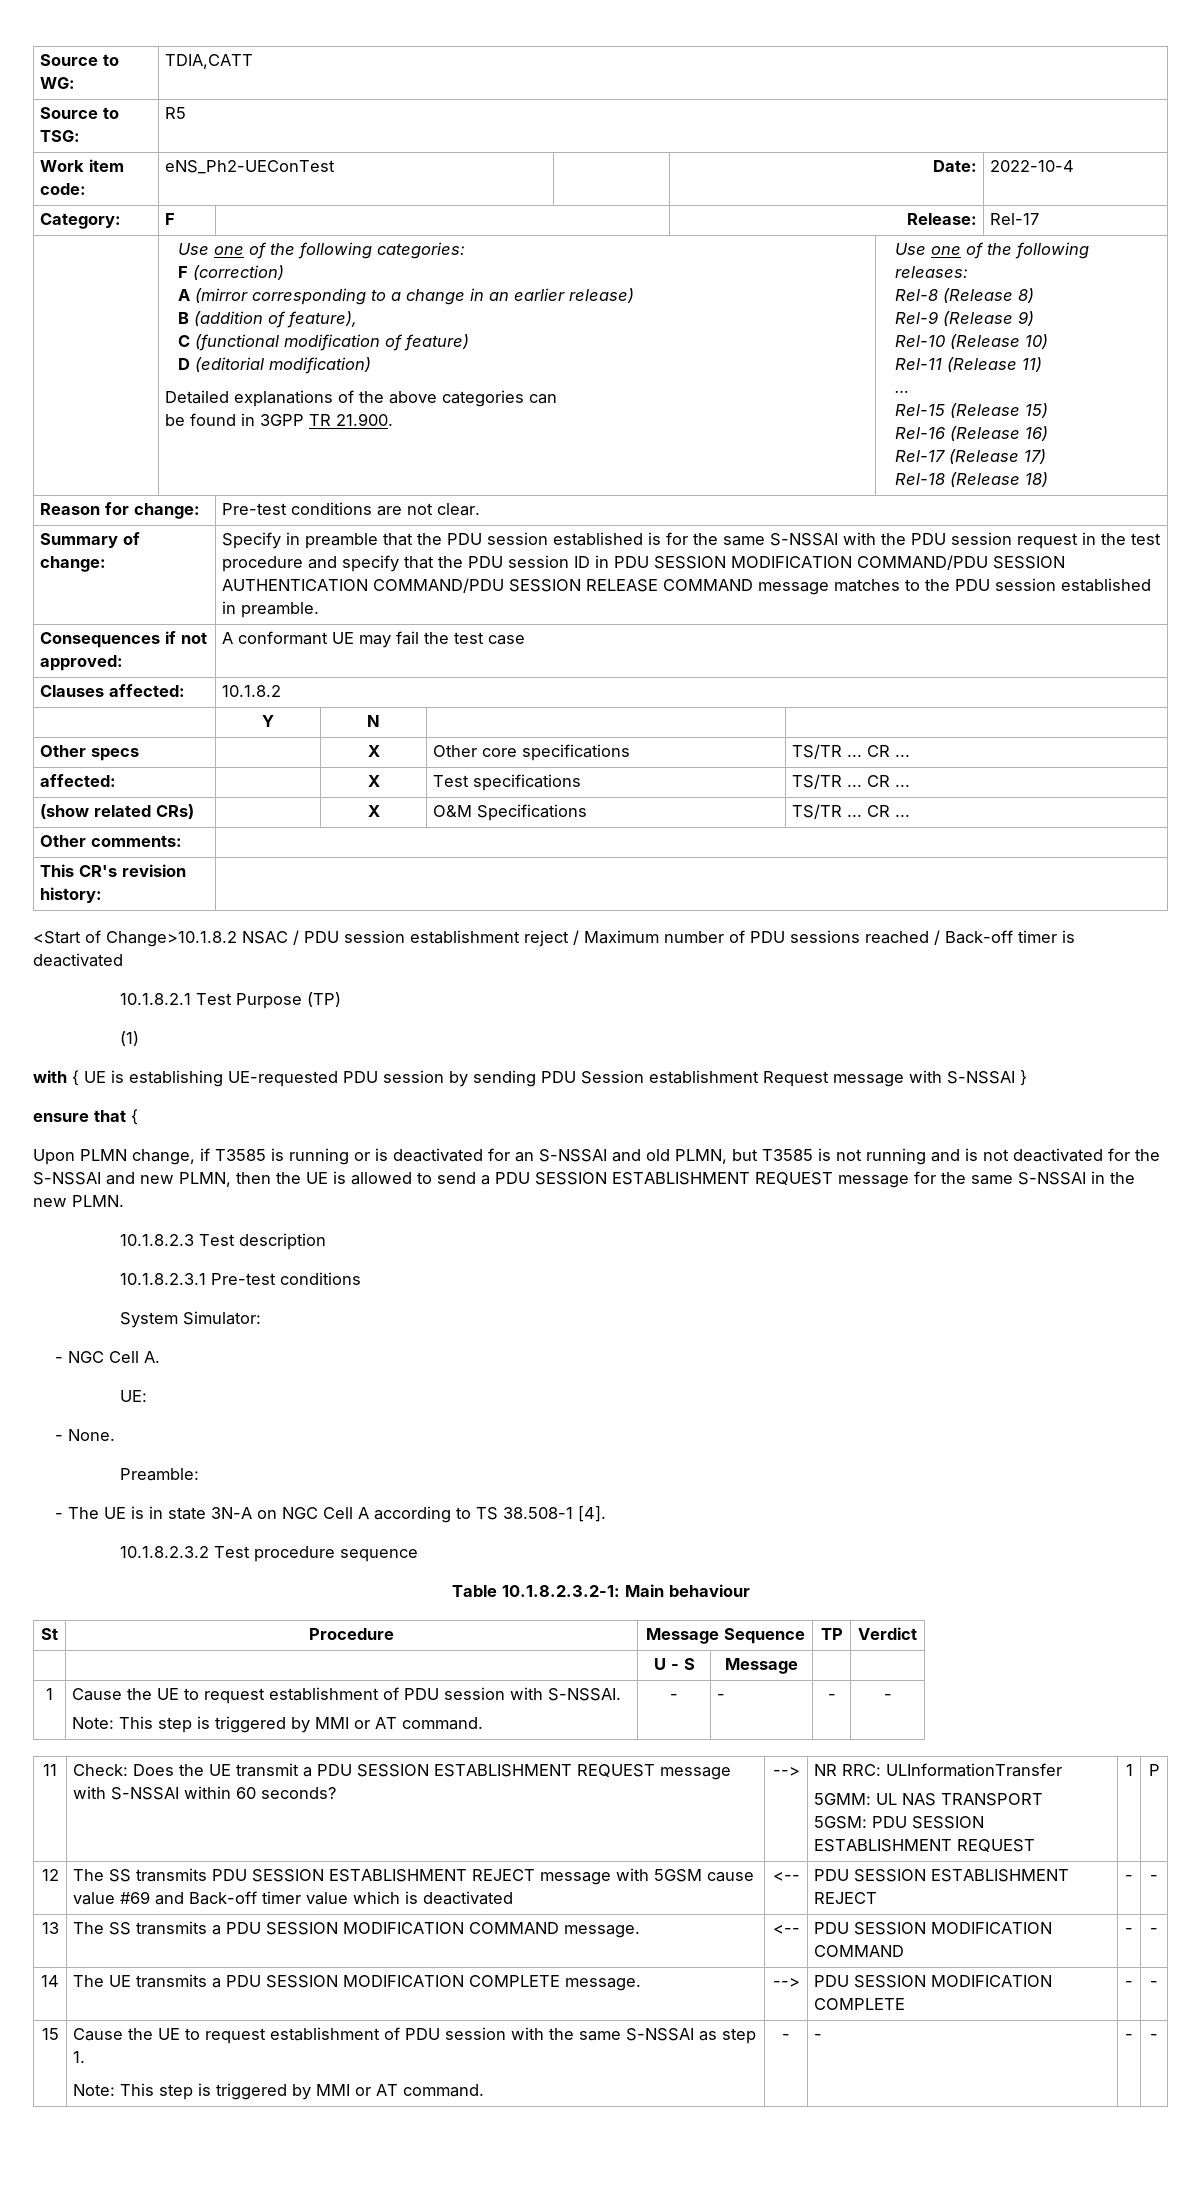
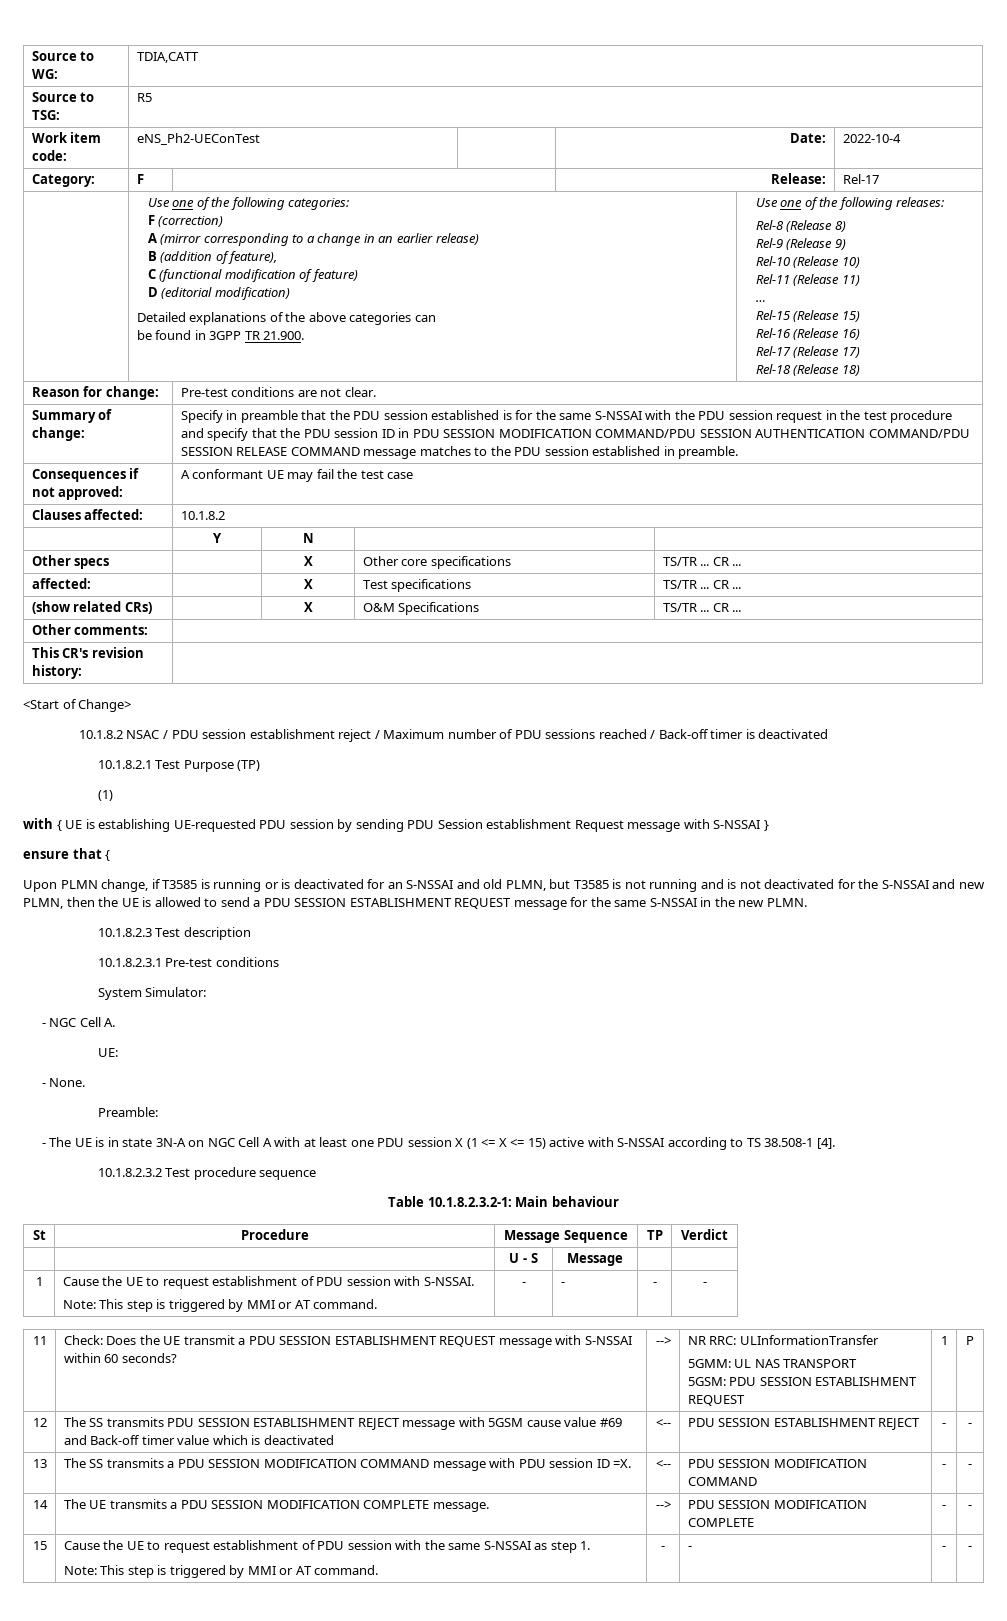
- <Start of Change>10.1.8.2 NSAC / PDU session establishment reject / Maximum number of PDU sessions reached / Back-off timer is deactivated
+ <Start of Change>
+ 10.1.8.2 NSAC / PDU session establishment reject / Maximum number of PDU sessions reached / Back-off timer is deactivated
- - The UE is in state 3N-A on NGC Cell A according to TS 38.508-1 [4].
+ - The UE is in state 3N-A on NGC Cell A with at least one PDU session X (1 <= X <= 15) active with S-NSSAI according to TS 38.508-1 [4].
- 13 | The SS transmits a PDU SESSION MODIFICATION COMMAND message. | <-- | PDU SESSION MODIFICATION COMMAND | - | -
+ 13 | The SS transmits a PDU SESSION MODIFICATION COMMAND message with PDU session ID =X. | <-- | PDU SESSION MODIFICATION COMMAND | - | -

